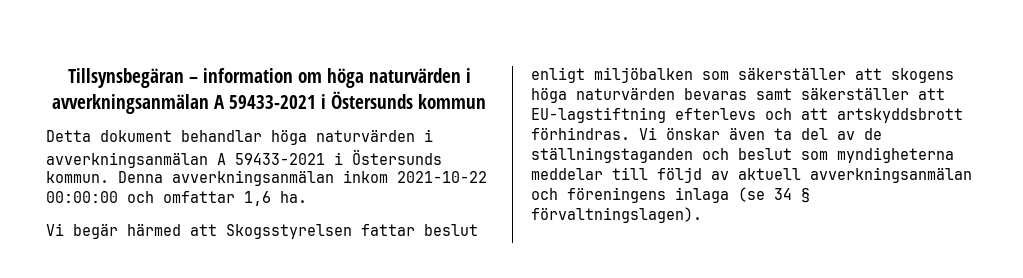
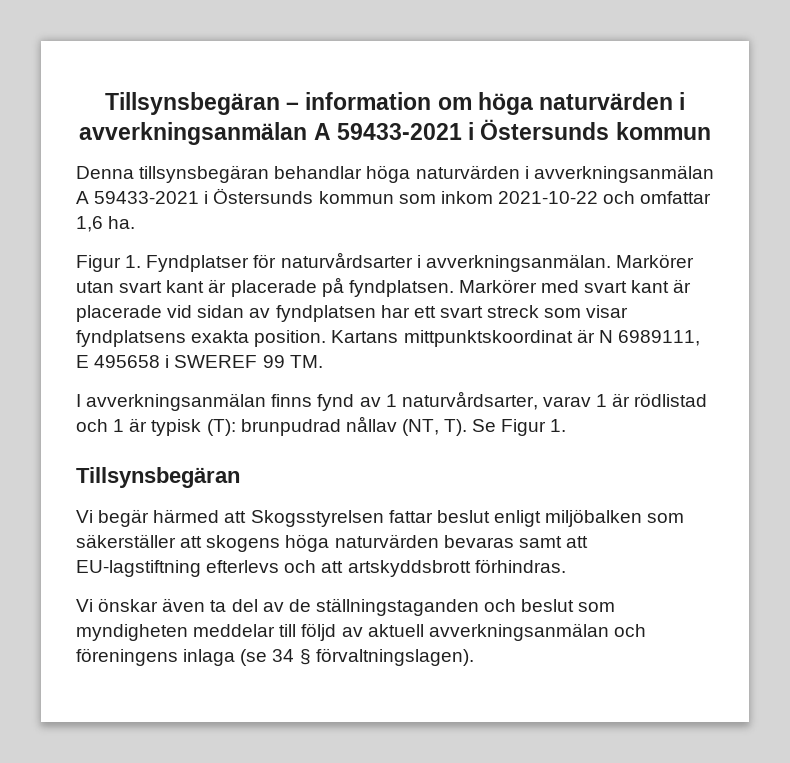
- Detta dokument behandlar höga naturvärden i avverkningsanmälan A 59433-2021 i Östersunds kommun. Denna avverkningsanmälan inkom 2021-10-22 00:00:00 och omfattar 1,6 ha.
+ Denna tillsynsbegäran behandlar höga naturvärden i avverkningsanmälan A 59433-2021 i Östersunds kommun som inkom 2021-10-22 och omfattar 1,6 ha.
+ Figur 1. Fyndplatser för naturvårdsarter i avverkningsanmälan. Markörer utan svart kant är placerade på fyndplatsen. Markörer med svart kant är placerade vid sidan av fyndplatsen har ett svart streck som visar fyndplatsens exakta position. Kartans mittpunktskoordinat är N 6989111, E 495658 i SWEREF 99 TM.
+ I avverkningsanmälan finns fynd av 1 naturvårdsarter, varav 1 är rödlistad och 1 är typisk (T): brunpudrad nållav (NT, T). Se Figur 1.
+ Tillsynsbegäran
- Vi begär härmed att Skogsstyrelsen fattar beslut enligt miljöbalken som säkerställer att skogens höga naturvärden bevaras samt säkerställer att EU-lagstiftning efterlevs och att artskyddsbrott förhindras. Vi önskar även ta del av de ställningstaganden och beslut som myndigheterna meddelar till följd av aktuell avverkningsanmälan och föreningens inlaga (se 34 § förvaltningslagen).
+ Vi begär härmed att Skogsstyrelsen fattar beslut enligt miljöbalken som säkerställer att skogens höga naturvärden bevaras samt att EU-lagstiftning efterlevs och att artskyddsbrott förhindras.
+ Vi önskar även ta del av de ställningstaganden och beslut som myndigheten meddelar till följd av aktuell avverkningsanmälan och föreningens inlaga (se 34 § förvaltningslagen).

